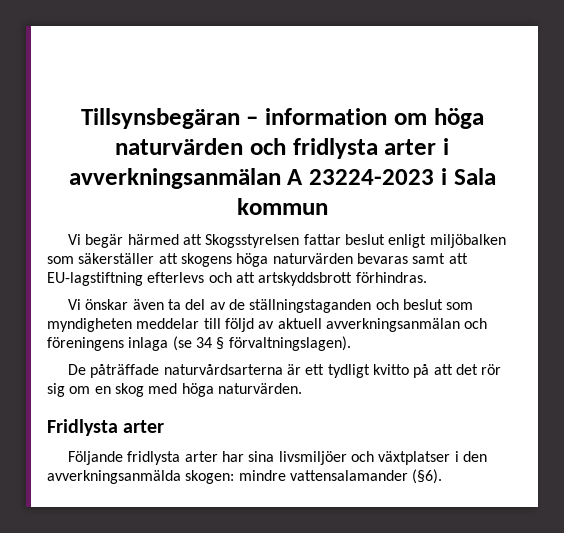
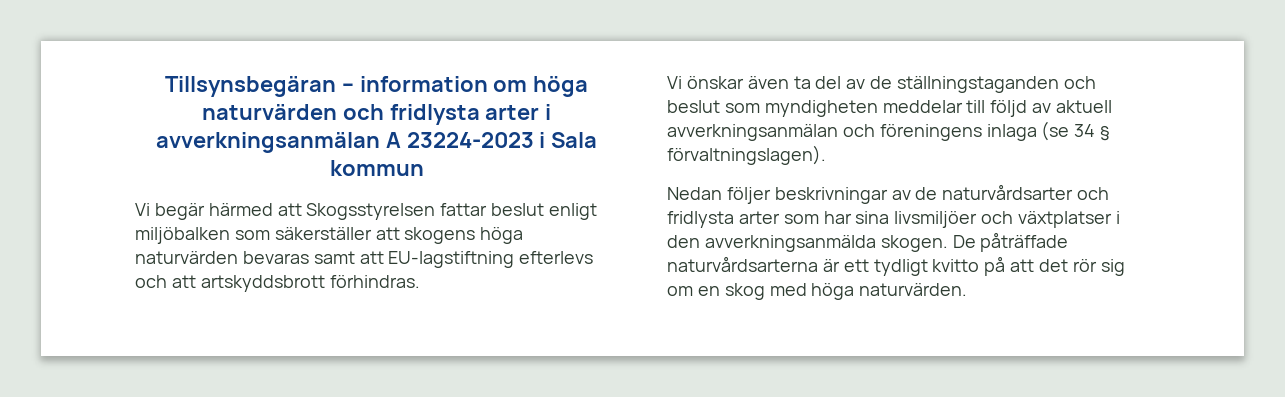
+ Nedan följer beskrivningar av de naturvårdsarter och fridlysta arter som har sina livsmiljöer och växtplatser i den avverkningsanmälda skogen.
- Fridlysta arter
- Följande fridlysta arter har sina livsmiljöer och växtplatser i den avverkningsanmälda skogen: mindre vattensalamander (§6).

